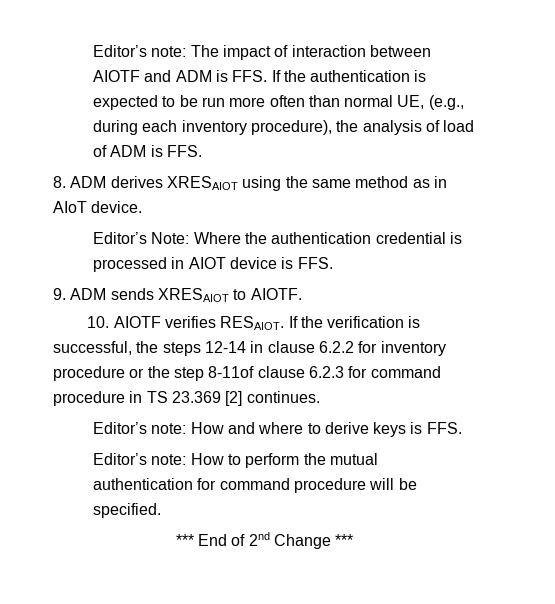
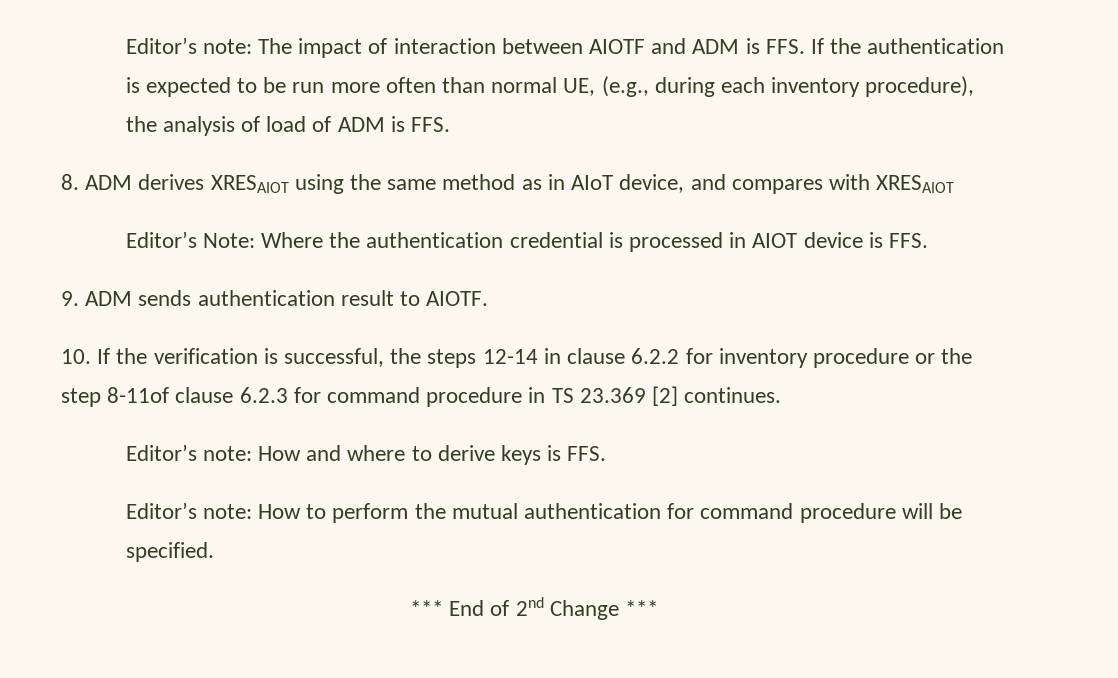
- 8. ADM derives XRESAIOT using the same method as in AIoT device.
+ 8. ADM derives XRESAIOT using the same method as in AIoT device, and compares with XRESAIOT
- 9. ADM sends XRESAIOT to AIOTF.
+ 9. ADM sends authentication result to AIOTF.
- 10. AIOTF verifies RESAIOT. If the verification is successful, the steps 12-14 in clause 6.2.2 for inventory procedure or the step 8-11of clause 6.2.3 for command procedure in TS 23.369 [2] continues.
+ 10. If the verification is successful, the steps 12-14 in clause 6.2.2 for inventory procedure or the step 8-11of clause 6.2.3 for command procedure in TS 23.369 [2] continues.

